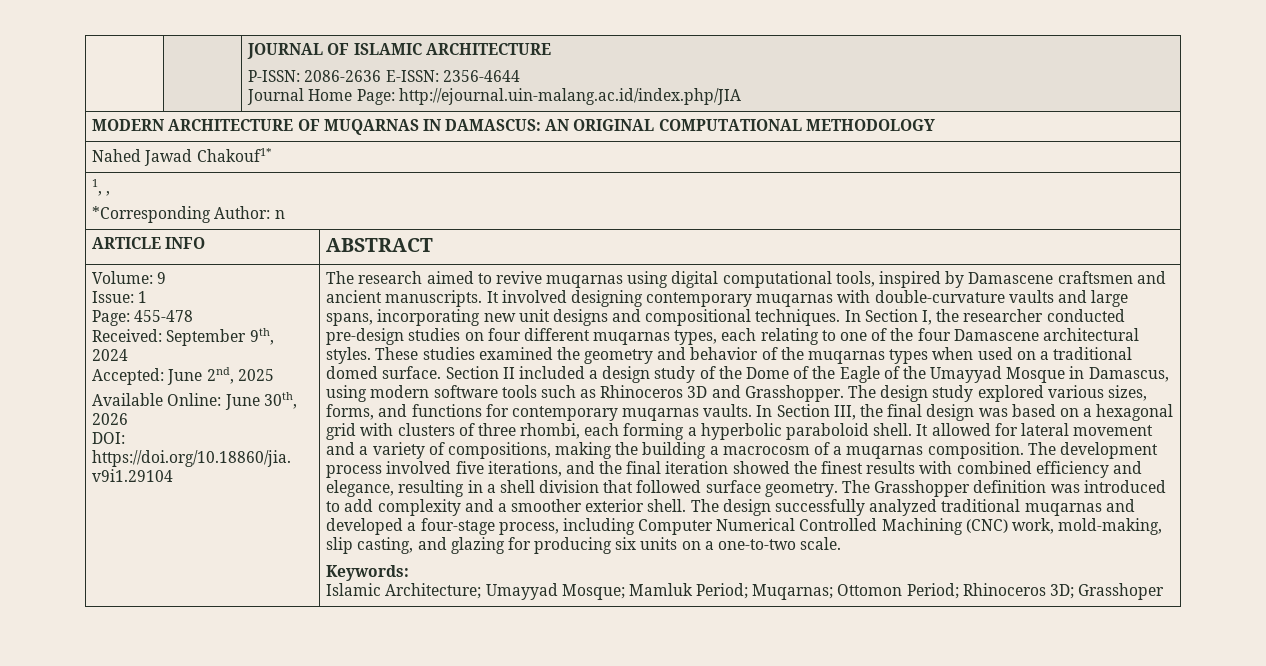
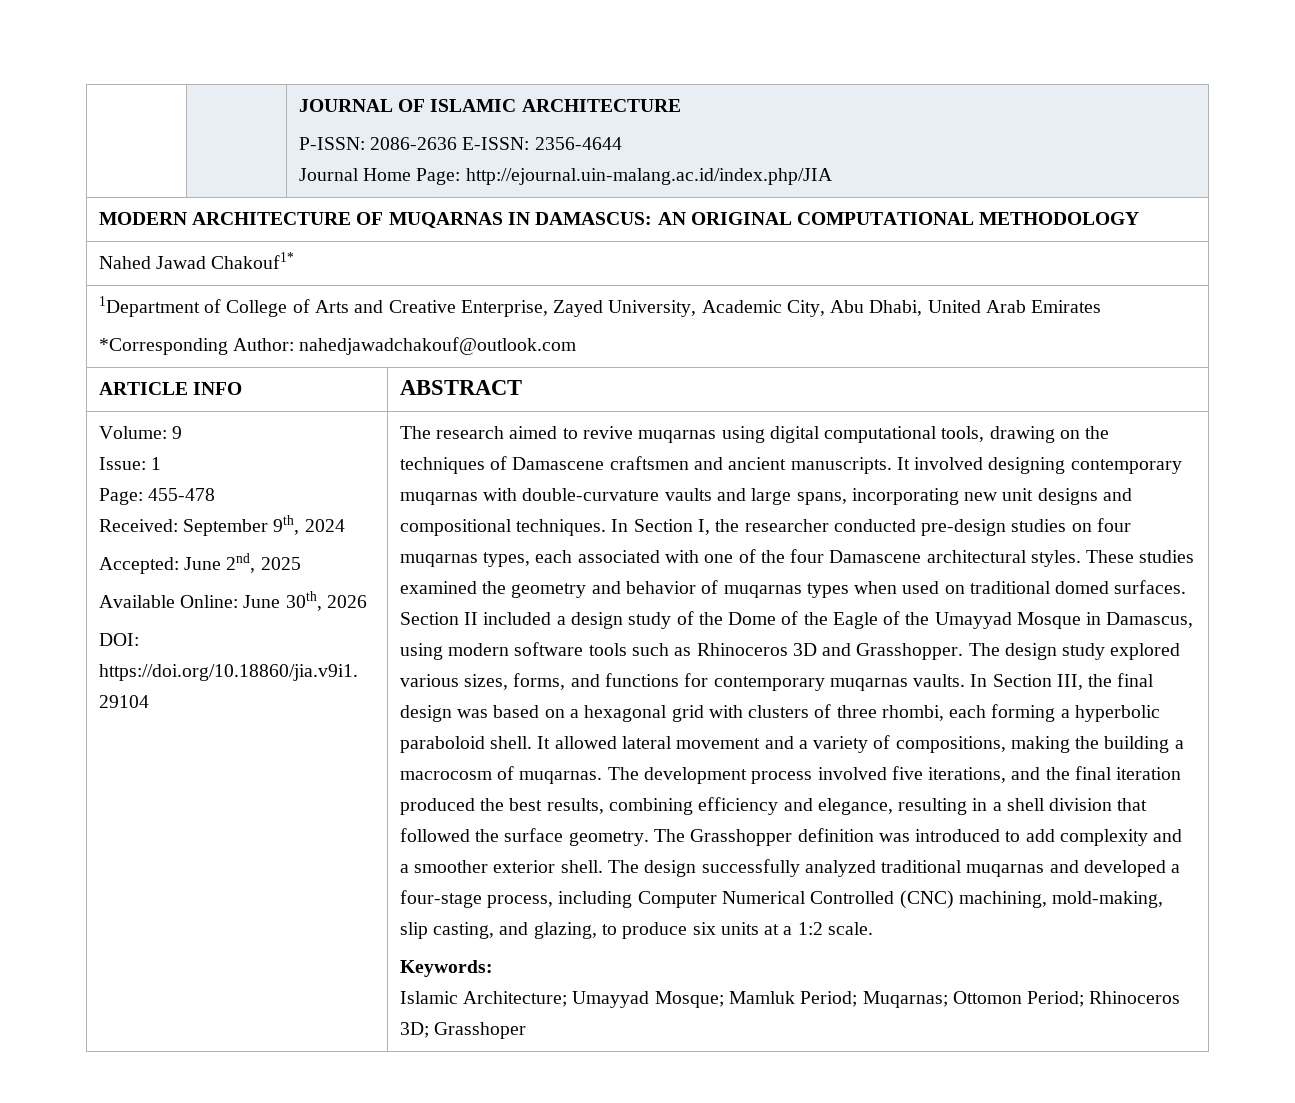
- 1, ,
- *Corresponding Author: n
+ 1Department of College of Arts and Creative Enterprise, Zayed University, Academic City, Abu Dhabi, United Arab Emirates
+ *Corresponding Author: nahedjawadchakouf@outlook.com
- The research aimed to revive muqarnas using digital computational tools, inspired by Damascene craftsmen and ancient manuscripts.
+ The research aimed to revive muqarnas using digital computational tools, drawing on the techniques of Damascene craftsmen and ancient manuscripts.
- In Section I, the researcher conducted pre-design studies on four different muqarnas types, each relating to one of the four Damascene architectural styles.
+ In Section I, the researcher conducted pre-design studies on four muqarnas types, each associated with one of the four Damascene architectural styles.
- These studies examined the geometry and behavior of the muqarnas types when used on a traditional domed surface.
+ These studies examined the geometry and behavior of muqarnas types when used on traditional domed surfaces.
- It allowed for lateral movement and a variety of compositions, making the building a macrocosm of a muqarnas composition.
+ It allowed lateral movement and a variety of compositions, making the building a macrocosm of muqarnas.
- The development process involved five iterations, and the final iteration showed the finest results with combined efficiency and elegance, resulting in a shell division that followed surface geometry.
+ The development process involved five iterations, and the final iteration produced the best results, combining efficiency and elegance, resulting in a shell division that followed the surface geometry.
- The design successfully analyzed traditional muqarnas and developed a four-stage process, including Computer Numerical Controlled Machining (CNC) work, mold-making, slip casting, and glazing for producing six units on a one-to-two scale.
+ The design successfully analyzed traditional muqarnas and developed a four-stage process, including Computer Numerical Controlled (CNC) machining, mold-making, slip casting, and glazing, to produce six units at a 1:2 scale.

